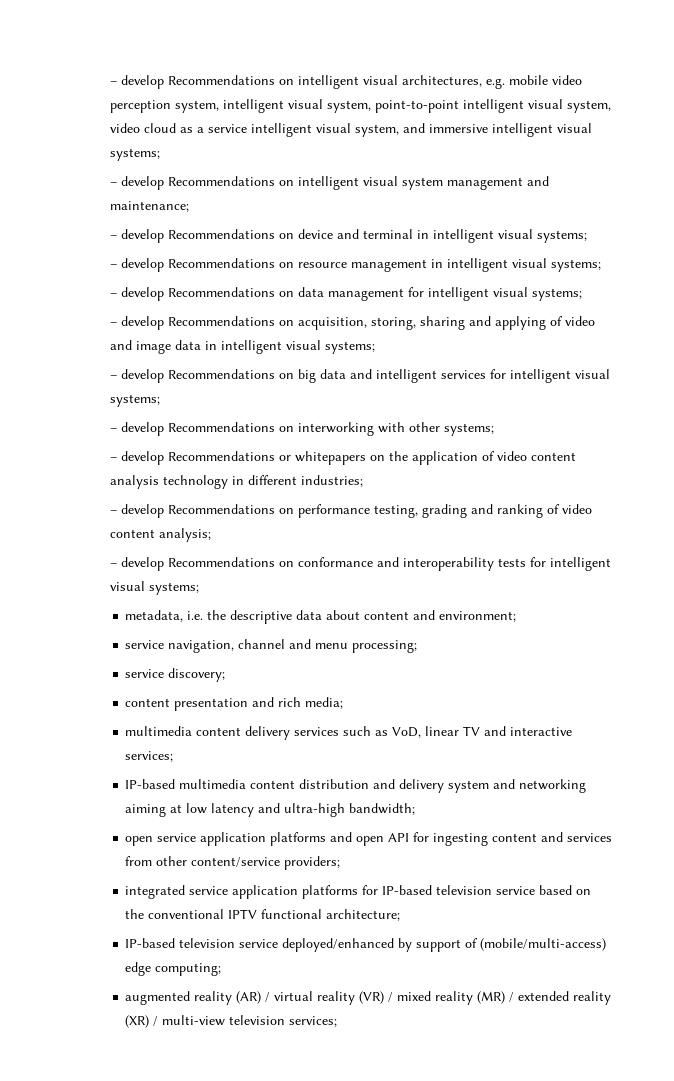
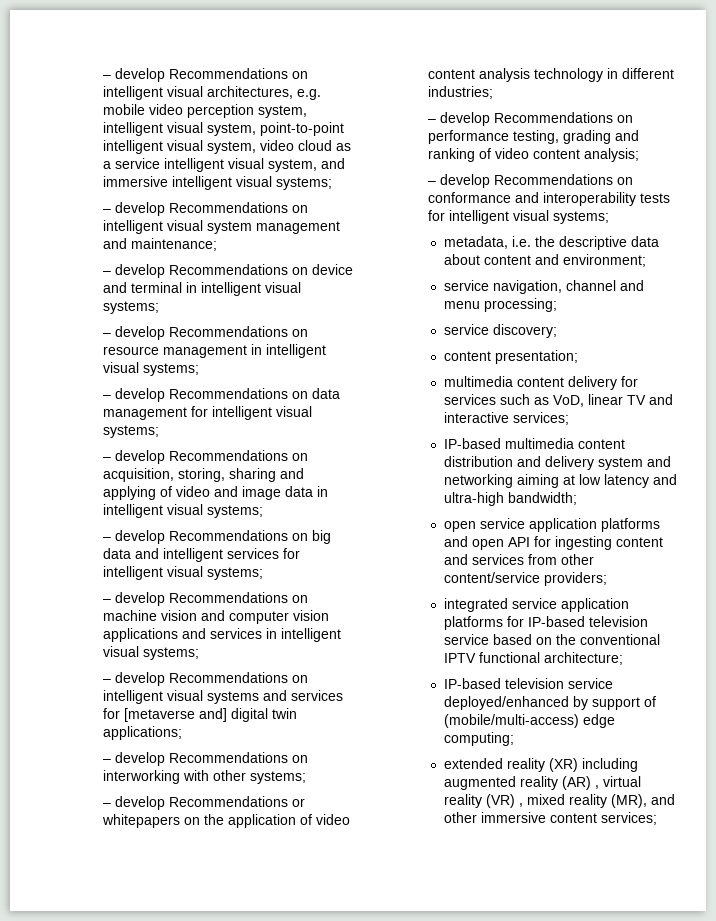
+ – develop Recommendations on machine vision and computer vision applications and services in intelligent visual systems;
+ – develop Recommendations on intelligent visual systems and services for [metaverse and] digital twin applications;
- content presentation and rich media;
+ content presentation;
- multimedia content delivery services such as VoD, linear TV and interactive services;
+ multimedia content delivery for services such as VoD, linear TV and interactive services;
- augmented reality (AR) / virtual reality (VR) / mixed reality (MR) / extended reality (XR) / multi-view television services;
+ extended reality (XR) including augmented reality (AR) , virtual reality (VR) , mixed reality (MR), and other immersive content services;

